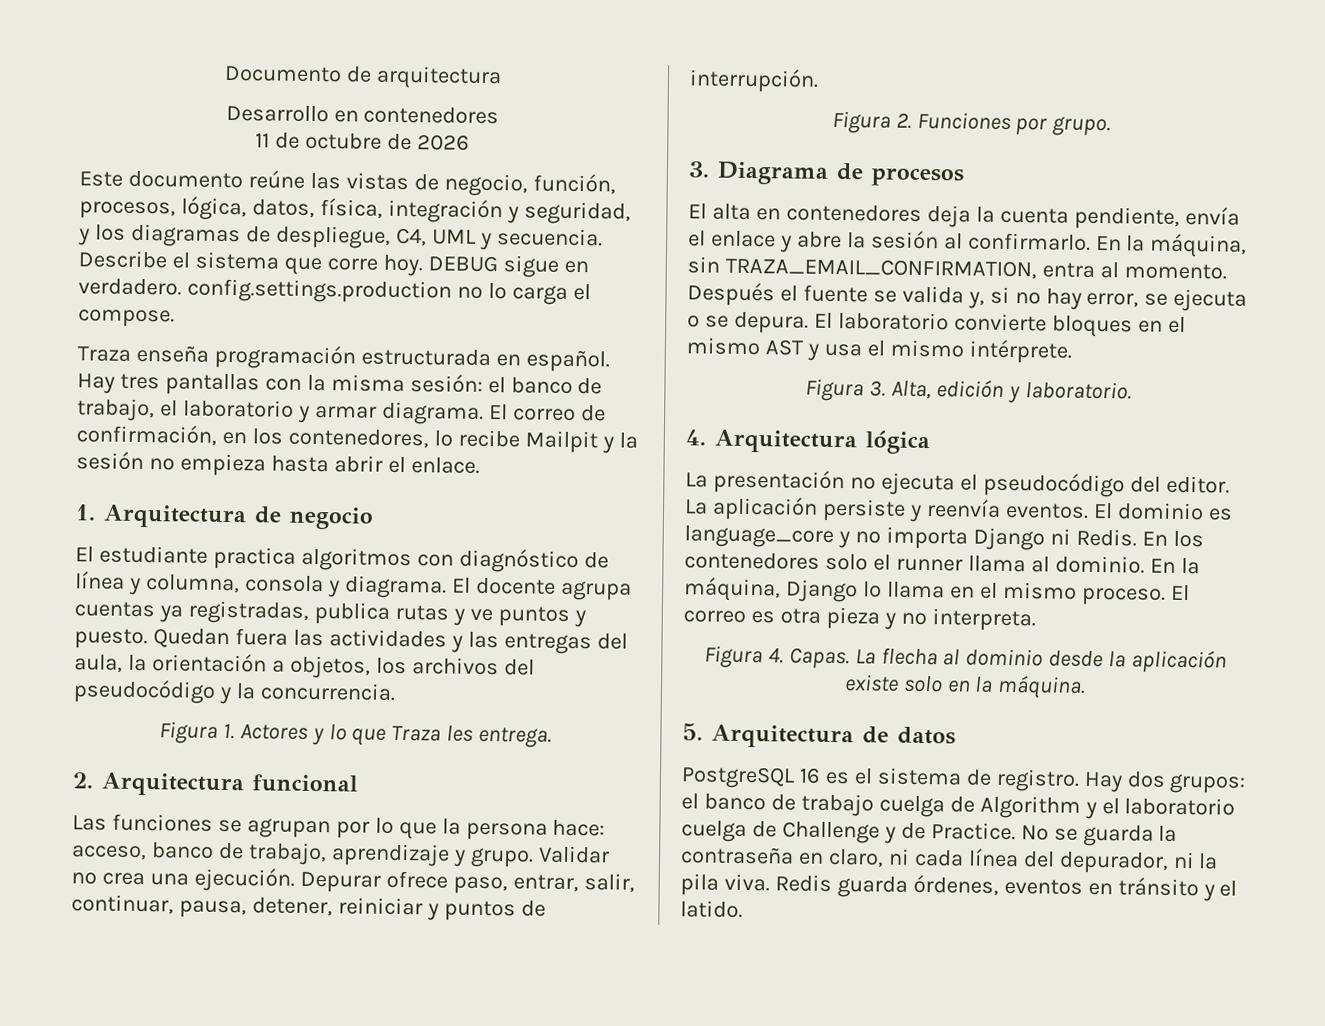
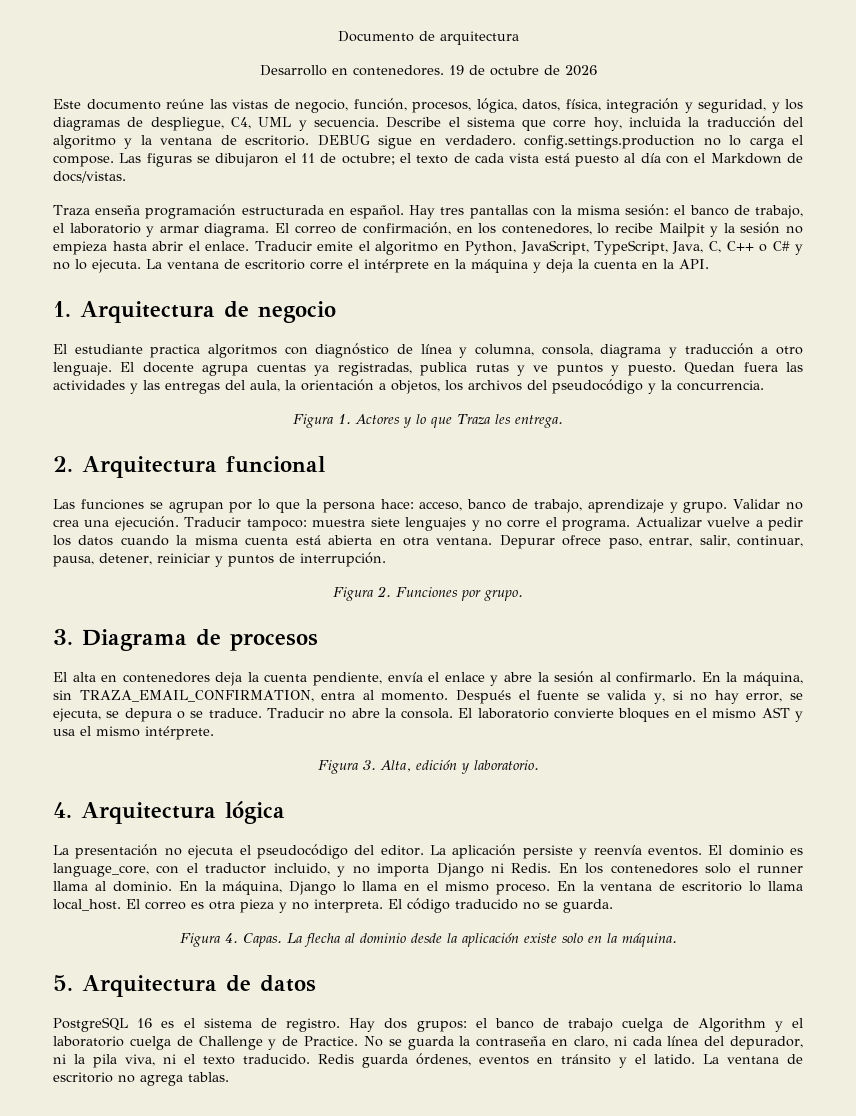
- Desarrollo en contenedores
- 11 de octubre de 2026
+ Desarrollo en contenedores. 19 de octubre de 2026
- Describe el sistema que corre hoy.
+ Describe el sistema que corre hoy, incluida la traducción del algoritmo y la ventana de escritorio.
+ Las figuras se dibujaron el 11 de octubre; el texto de cada vista está puesto al día con el Markdown de docs/vistas.
+ Traducir emite el algoritmo en Python, JavaScript, TypeScript, Java, C, C++ o C# y no lo ejecuta. La ventana de escritorio corre el intérprete en la máquina y deja la cuenta en la API.
- El estudiante practica algoritmos con diagnóstico de línea y columna, consola y diagrama.
+ El estudiante practica algoritmos con diagnóstico de línea y columna, consola, diagrama y traducción a otro lenguaje.
+ Traducir tampoco: muestra siete lenguajes y no corre el programa. Actualizar vuelve a pedir los datos cuando la misma cuenta está abierta en otra ventana.
- Después el fuente se valida y, si no hay error, se ejecuta o se depura.
+ Después el fuente se valida y, si no hay error, se ejecuta, se depura o se traduce. Traducir no abre la consola.
- El dominio es language_core y no importa Django ni Redis.
+ El dominio es language_core, con el traductor incluido, y no importa Django ni Redis.
+ En la ventana de escritorio lo llama local_host.
+ El código traducido no se guarda.
- No se guarda la contraseña en claro, ni cada línea del depurador, ni la pila viva.
+ No se guarda la contraseña en claro, ni cada línea del depurador, ni la pila viva, ni el texto traducido.
+ La ventana de escritorio no agrega tablas.

